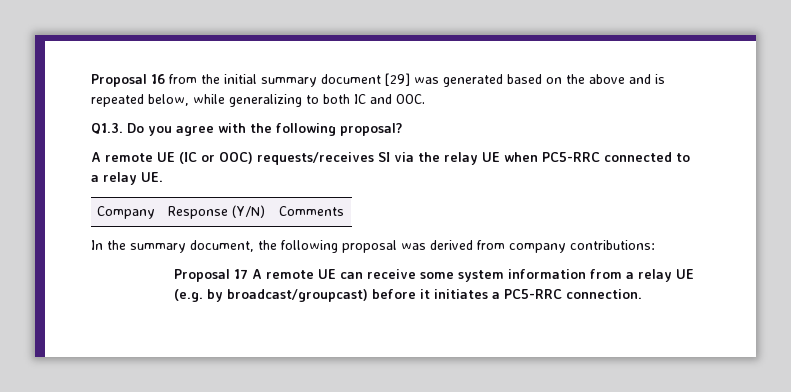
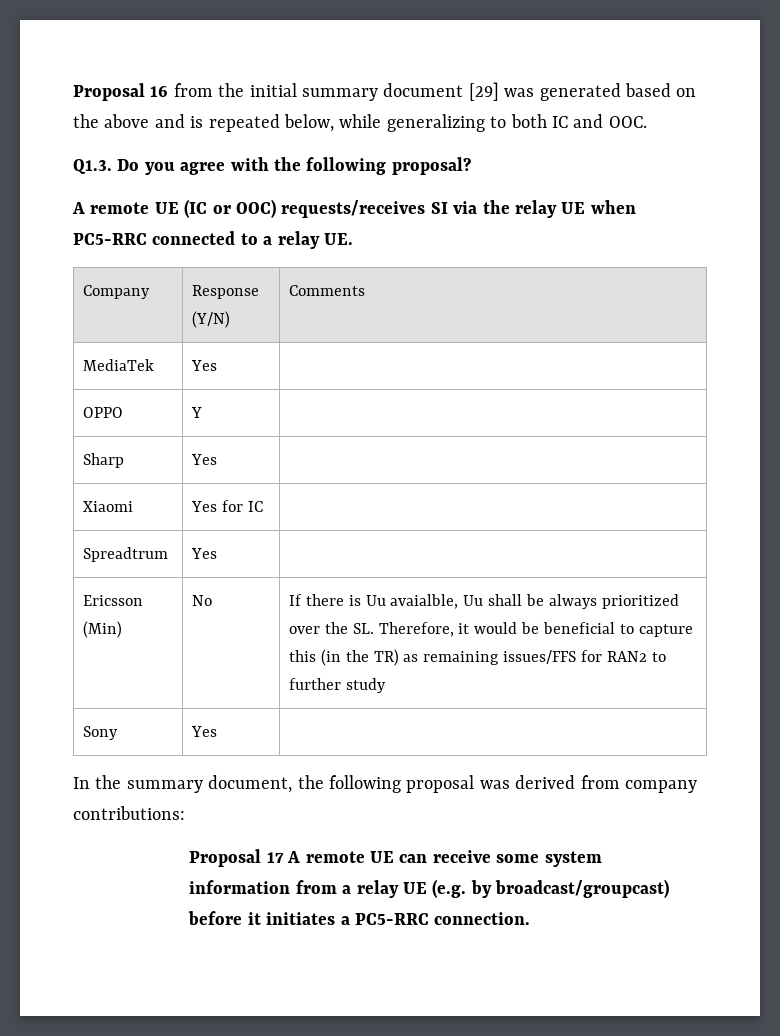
+ MediaTek | Yes |
+ OPPO | Y |
+ Sharp | Yes |
+ Xiaomi | Yes for IC |
+ Spreadtrum | Yes |
+ Ericsson (Min) | No | If there is Uu avaialble, Uu shall be always prioritized over the SL. Therefore, it would be beneficial to capture this (in the TR) as remaining issues/FFS for RAN2 to further study
+ Sony | Yes |

